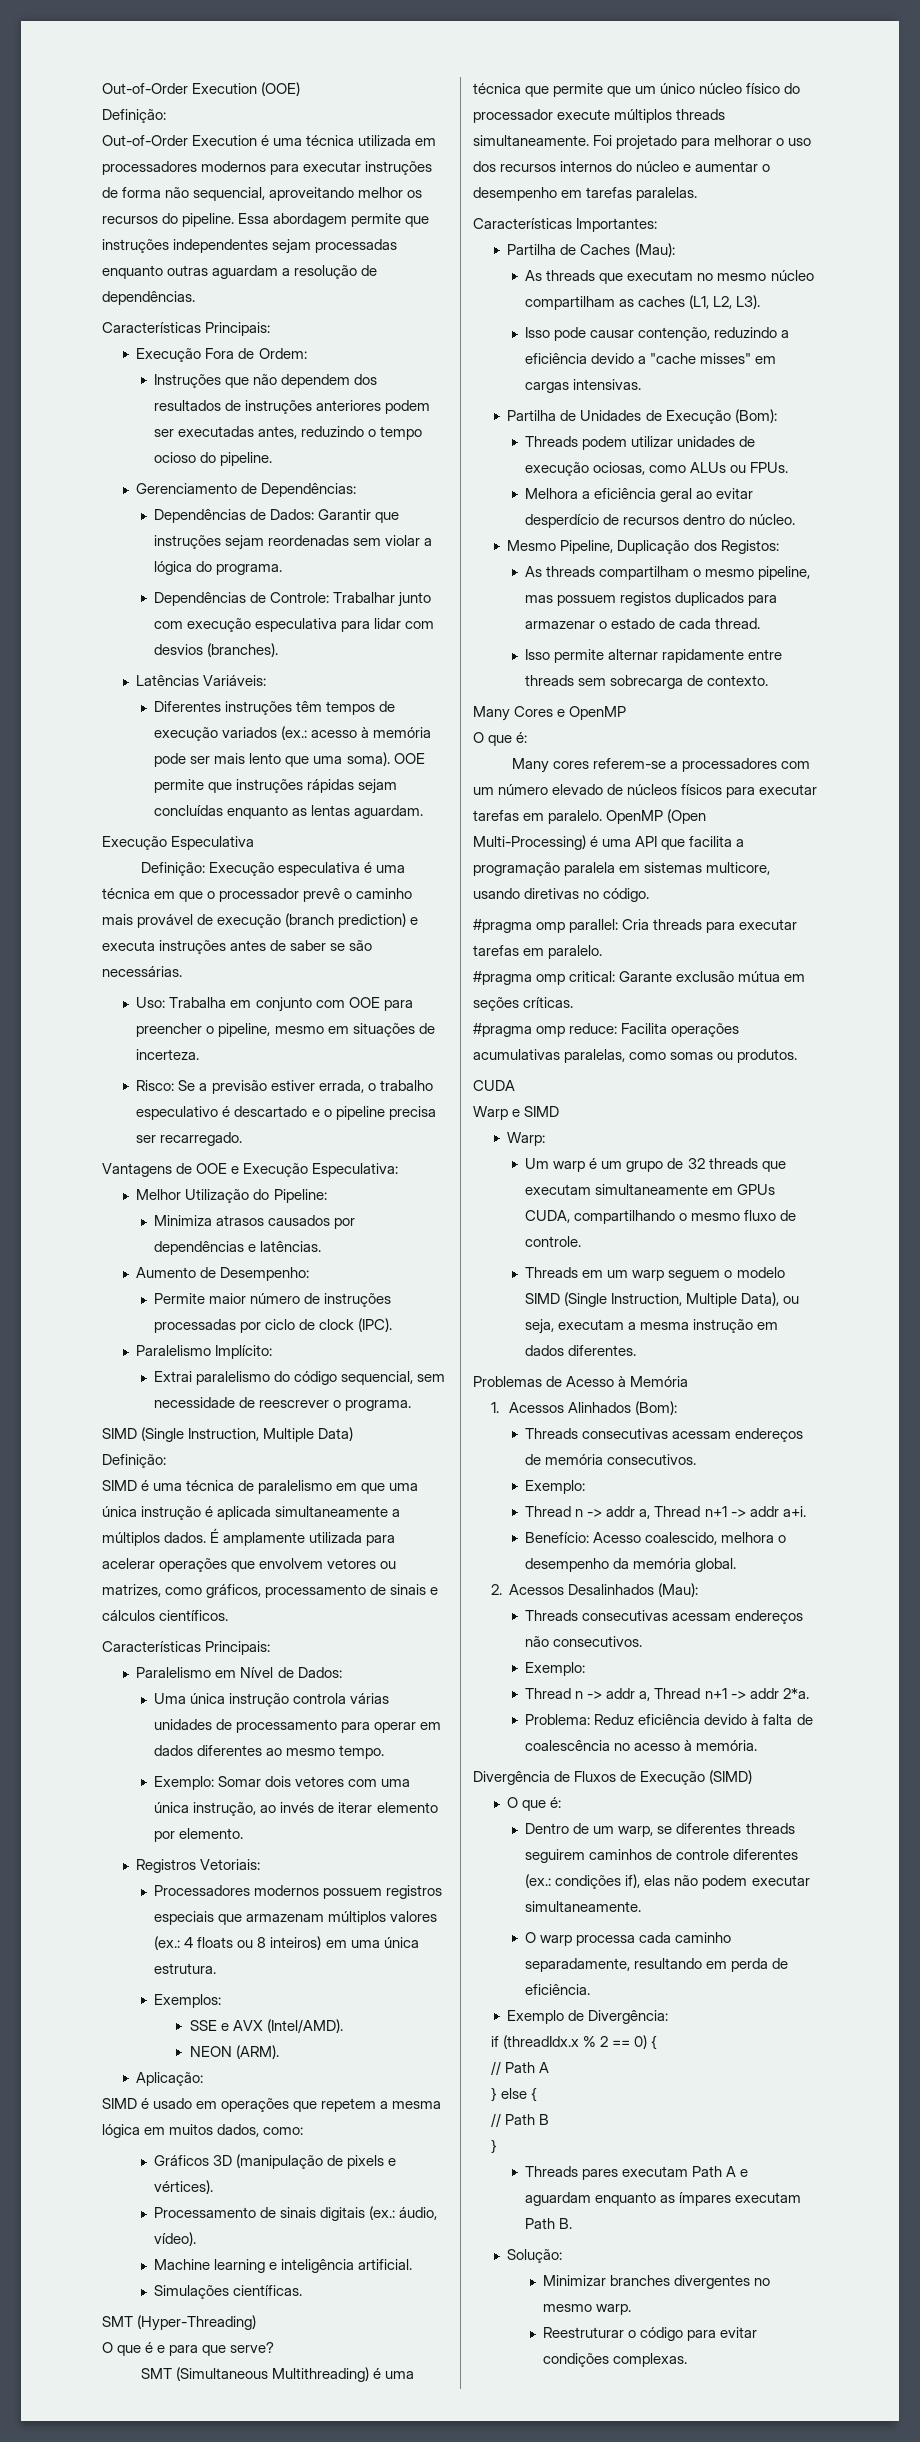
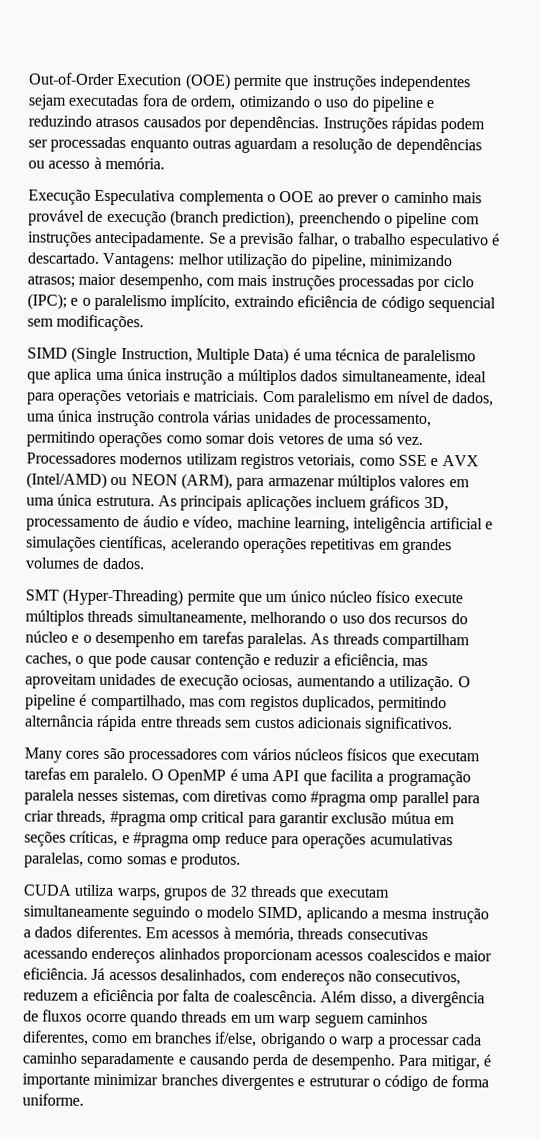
- Out-of-Order Execution (OOE)
- Definição:
- Out-of-Order Execution é uma técnica utilizada em processadores modernos para executar instruções de forma não sequencial, aproveitando melhor os recursos do pipeline. Essa abordagem permite que instruções independentes sejam processadas enquanto outras aguardam a resolução de dependências.
- Características Principais:
- Execução Fora de Ordem:
- Instruções que não dependem dos resultados de instruções anteriores podem ser executadas antes, reduzindo o tempo ocioso do pipeline.
- Gerenciamento de Dependências:
- Dependências de Dados: Garantir que instruções sejam reordenadas sem violar a lógica do programa.
- Dependências de Controle: Trabalhar junto com execução especulativa para lidar com desvios (branches).
- Latências Variáveis:
- Diferentes instruções têm tempos de execução variados (ex.: acesso à memória pode ser mais lento que uma soma). OOE permite que instruções rápidas sejam concluídas enquanto as lentas aguardam.
- Execução Especulativa
- Definição: Execução especulativa é uma técnica em que o processador prevê o caminho mais provável de execução (branch prediction) e executa instruções antes de saber se são necessárias.
- Uso: Trabalha em conjunto com OOE para preencher o pipeline, mesmo em situações de incerteza.
- Risco: Se a previsão estiver errada, o trabalho especulativo é descartado e o pipeline precisa ser recarregado.
- Vantagens de OOE e Execução Especulativa:
- Melhor Utilização do Pipeline:
- Minimiza atrasos causados por dependências e latências.
- Aumento de Desempenho:
- Permite maior número de instruções processadas por ciclo de clock (IPC).
- Paralelismo Implícito:
- Extrai paralelismo do código sequencial, sem necessidade de reescrever o programa.
+ Out-of-Order Execution (OOE) permite que instruções independentes sejam executadas fora de ordem, otimizando o uso do pipeline e reduzindo atrasos causados por dependências. Instruções rápidas podem ser processadas enquanto outras aguardam a resolução de dependências ou acesso à memória.
+ Execução Especulativa complementa o OOE ao prever o caminho mais provável de execução (branch prediction), preenchendo o pipeline com instruções antecipadamente. Se a previsão falhar, o trabalho especulativo é descartado. Vantagens: melhor utilização do pipeline, minimizando atrasos; maior desempenho, com mais instruções processadas por ciclo (IPC); e o paralelismo implícito, extraindo eficiência de código sequencial sem modificações.
- SIMD (Single Instruction, Multiple Data)
- Definição:
- SIMD é uma técnica de paralelismo em que uma única instrução é aplicada simultaneamente a múltiplos dados. É amplamente utilizada para acelerar operações que envolvem vetores ou matrizes, como gráficos, processamento de sinais e cálculos científicos.
- Características Principais:
- Paralelismo em Nível de Dados:
- Uma única instrução controla várias unidades de processamento para operar em dados diferentes ao mesmo tempo.
- Exemplo: Somar dois vetores com uma única instrução, ao invés de iterar elemento por elemento.
- Registros Vetoriais:
- Processadores modernos possuem registros especiais que armazenam múltiplos valores (ex.: 4 floats ou 8 inteiros) em uma única estrutura.
- Exemplos:
- SSE e AVX (Intel/AMD).
- NEON (ARM).
- Aplicação:
- SIMD é usado em operações que repetem a mesma lógica em muitos dados, como:
- Gráficos 3D (manipulação de pixels e vértices).
- Processamento de sinais digitais (ex.: áudio, vídeo).
- Machine learning e inteligência artificial.
- Simulações científicas.
- SMT (Hyper-Threading)
- O que é e para que serve?
- SMT (Simultaneous Multithreading) é uma técnica que permite que um único núcleo físico do processador execute múltiplos threads simultaneamente. Foi projetado para melhorar o uso dos recursos internos do núcleo e aumentar o desempenho em tarefas paralelas.
- Características Importantes:
- Partilha de Caches (Mau):
- As threads que executam no mesmo núcleo compartilham as caches (L1, L2, L3).
- Isso pode causar contenção, reduzindo a eficiência devido a "cache misses" em cargas intensivas.
- Partilha de Unidades de Execução (Bom):
- Threads podem utilizar unidades de execução ociosas, como ALUs ou FPUs.
- Melhora a eficiência geral ao evitar desperdício de recursos dentro do núcleo.
- Mesmo Pipeline, Duplicação dos Registos:
- As threads compartilham o mesmo pipeline, mas possuem registos duplicados para armazenar o estado de cada thread.
- Isso permite alternar rapidamente entre threads sem sobrecarga de contexto.
- Many Cores e OpenMP
- O que é:
- Many cores referem-se a processadores com um número elevado de núcleos físicos para executar tarefas em paralelo. OpenMP (Open Multi-Processing) é uma API que facilita a programação paralela em sistemas multicore, usando diretivas no código.
- #pragma omp parallel: Cria threads para executar tarefas em paralelo.
- #pragma omp critical: Garante exclusão mútua em seções críticas.
- #pragma omp reduce: Facilita operações acumulativas paralelas, como somas ou produtos.
+ SIMD (Single Instruction, Multiple Data) é uma técnica de paralelismo que aplica uma única instrução a múltiplos dados simultaneamente, ideal para operações vetoriais e matriciais. Com paralelismo em nível de dados, uma única instrução controla várias unidades de processamento, permitindo operações como somar dois vetores de uma só vez. Processadores modernos utilizam registros vetoriais, como SSE e AVX (Intel/AMD) ou NEON (ARM), para armazenar múltiplos valores em uma única estrutura. As principais aplicações incluem gráficos 3D, processamento de áudio e vídeo, machine learning, inteligência artificial e simulações científicas, acelerando operações repetitivas em grandes volumes de dados.
+ SMT (Hyper-Threading) permite que um único núcleo físico execute múltiplos threads simultaneamente, melhorando o uso dos recursos do núcleo e o desempenho em tarefas paralelas. As threads compartilham caches, o que pode causar contenção e reduzir a eficiência, mas aproveitam unidades de execução ociosas, aumentando a utilização. O pipeline é compartilhado, mas com registos duplicados, permitindo alternância rápida entre threads sem custos adicionais significativos.
+ Many cores são processadores com vários núcleos físicos que executam tarefas em paralelo. O OpenMP é uma API que facilita a programação paralela nesses sistemas, com diretivas como #pragma omp parallel para criar threads, #pragma omp critical para garantir exclusão mútua em seções críticas, e #pragma omp reduce para operações acumulativas paralelas, como somas e produtos.
- CUDA
- Warp e SIMD
- Warp:
- Um warp é um grupo de 32 threads que executam simultaneamente em GPUs CUDA, compartilhando o mesmo fluxo de controle.
- Threads em um warp seguem o modelo SIMD (Single Instruction, Multiple Data), ou seja, executam a mesma instrução em dados diferentes.
- Problemas de Acesso à Memória
- 1. Acessos Alinhados (Bom):
- Threads consecutivas acessam endereços de memória consecutivos.
- Exemplo:
- Thread n -> addr a, Thread n+1 -> addr a+i.
- Benefício: Acesso coalescido, melhora o desempenho da memória global.
- 2. Acessos Desalinhados (Mau):
- Threads consecutivas acessam endereços não consecutivos.
- Exemplo:
- Thread n -> addr a, Thread n+1 -> addr 2*a.
- Problema: Reduz eficiência devido à falta de coalescência no acesso à memória.
- Divergência de Fluxos de Execução (SIMD)
- O que é:
- Dentro de um warp, se diferentes threads seguirem caminhos de controle diferentes (ex.: condições if), elas não podem executar simultaneamente.
- O warp processa cada caminho separadamente, resultando em perda de eficiência.
- Exemplo de Divergência:
- if (threadIdx.x % 2 == 0) {
- // Path A
- } else {
- // Path B
- }
- Threads pares executam Path A e aguardam enquanto as ímpares executam Path B.
- Solução:
- Minimizar branches divergentes no mesmo warp.
- Reestruturar o código para evitar condições complexas.
+ CUDA utiliza warps, grupos de 32 threads que executam simultaneamente seguindo o modelo SIMD, aplicando a mesma instrução a dados diferentes. Em acessos à memória, threads consecutivas acessando endereços alinhados proporcionam acessos coalescidos e maior eficiência. Já acessos desalinhados, com endereços não consecutivos, reduzem a eficiência por falta de coalescência. Além disso, a divergência de fluxos ocorre quando threads em um warp seguem caminhos diferentes, como em branches if/else, obrigando o warp a processar cada caminho separadamente e causando perda de desempenho. Para mitigar, é importante minimizar branches divergentes e estruturar o código de forma uniforme.

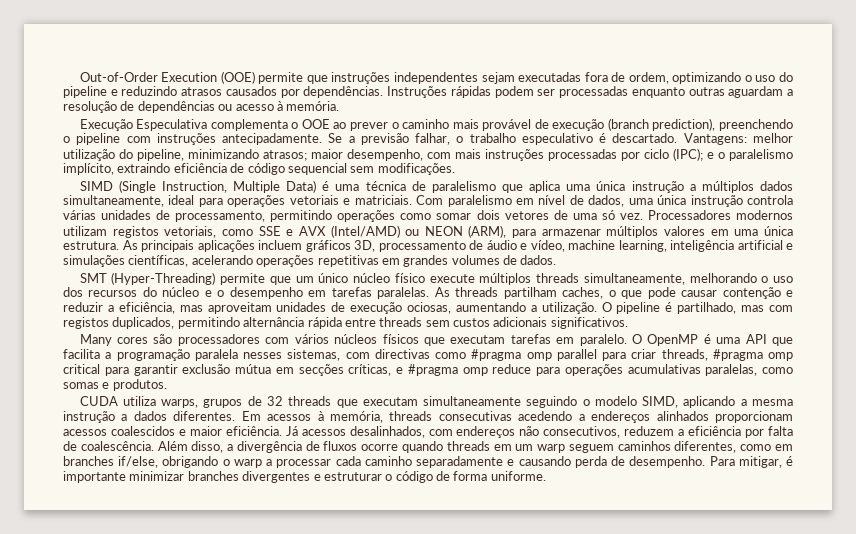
- Out-of-Order Execution (OOE) permite que instruções independentes sejam executadas fora de ordem, otimizando o uso do pipeline e reduzindo atrasos causados por dependências.
+ Out-of-Order Execution (OOE) permite que instruções independentes sejam executadas fora de ordem, optimizando o uso do pipeline e reduzindo atrasos causados por dependências.
- Processadores modernos utilizam registros vetoriais, como SSE e AVX (Intel/AMD) ou NEON (ARM), para armazenar múltiplos valores em uma única estrutura.
+ Processadores modernos utilizam registos vetoriais, como SSE e AVX (Intel/AMD) ou NEON (ARM), para armazenar múltiplos valores em uma única estrutura.
- As threads compartilham caches, o que pode causar contenção e reduzir a eficiência, mas aproveitam unidades de execução ociosas, aumentando a utilização.
+ As threads partilham caches, o que pode causar contenção e reduzir a eficiência, mas aproveitam unidades de execução ociosas, aumentando a utilização.
- O pipeline é compartilhado, mas com registos duplicados, permitindo alternância rápida entre threads sem custos adicionais significativos.
+ O pipeline é partilhado, mas com registos duplicados, permitindo alternância rápida entre threads sem custos adicionais significativos.
- O OpenMP é uma API que facilita a programação paralela nesses sistemas, com diretivas como #pragma omp parallel para criar threads, #pragma omp critical para garantir exclusão mútua em seções críticas, e #pragma omp reduce para operações acumulativas paralelas, como somas e produtos.
+ O OpenMP é uma API que facilita a programação paralela nesses sistemas, com directivas como #pragma omp parallel para criar threads, #pragma omp critical para garantir exclusão mútua em secções críticas, e #pragma omp reduce para operações acumulativas paralelas, como somas e produtos.
- Em acessos à memória, threads consecutivas acessando endereços alinhados proporcionam acessos coalescidos e maior eficiência.
+ Em acessos à memória, threads consecutivas acedendo a endereços alinhados proporcionam acessos coalescidos e maior eficiência.

